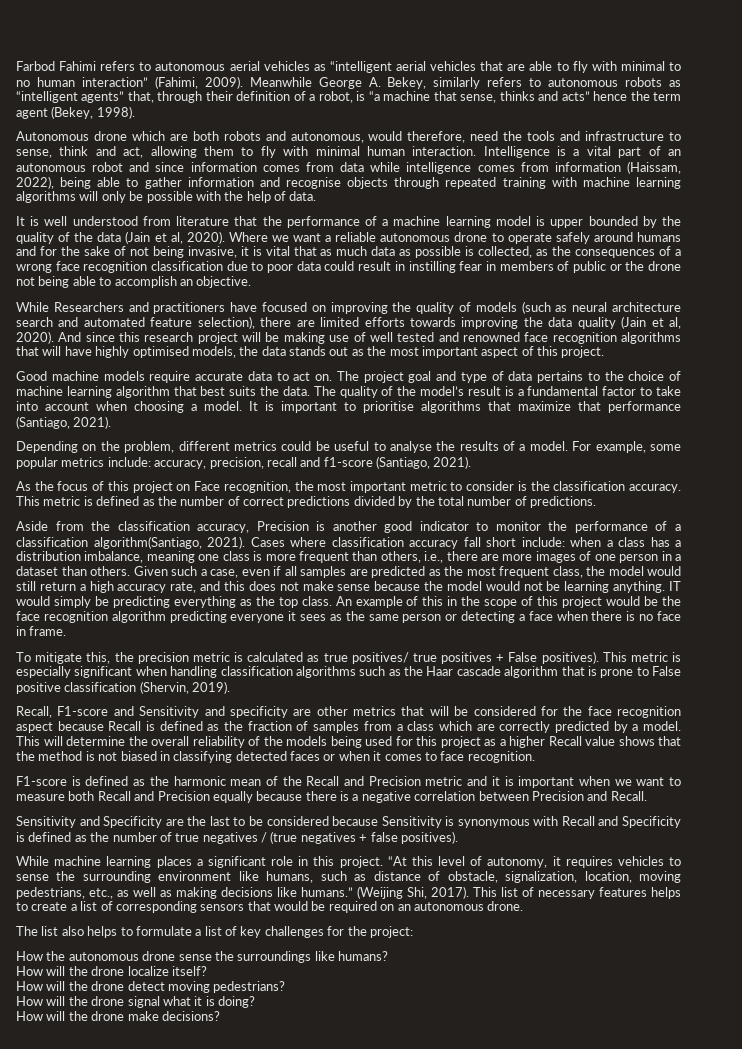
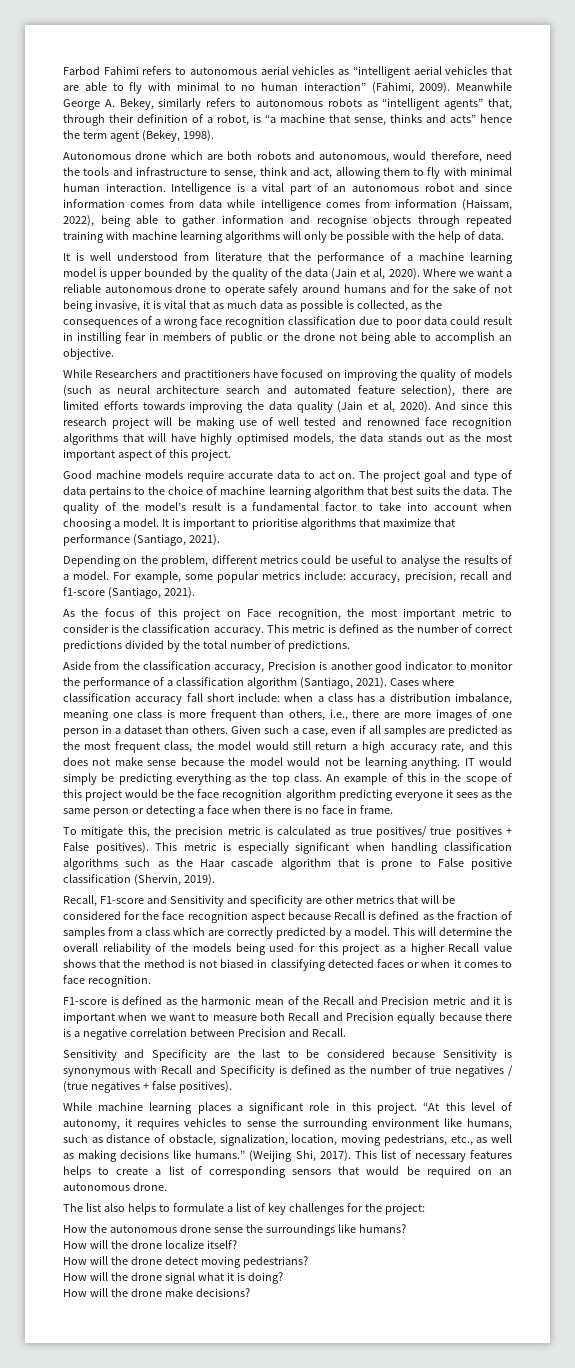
- Aside from the classification accuracy, Precision is another good indicator to monitor the performance of a classification algorithm(Santiago, 2021).
+ Aside from the classification accuracy, Precision is another good indicator to monitor the performance of a classification algorithm (Santiago, 2021).

